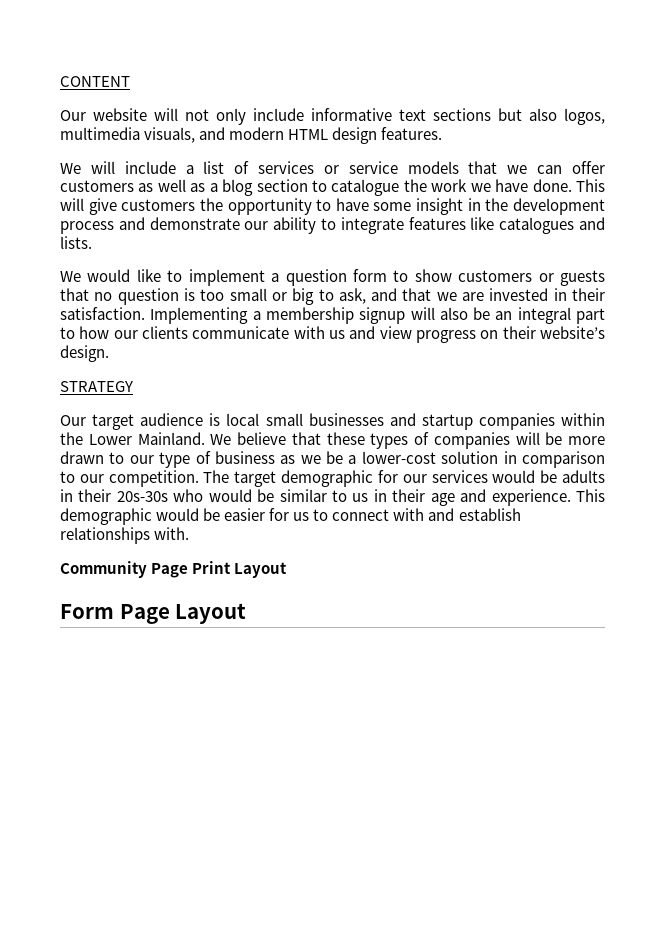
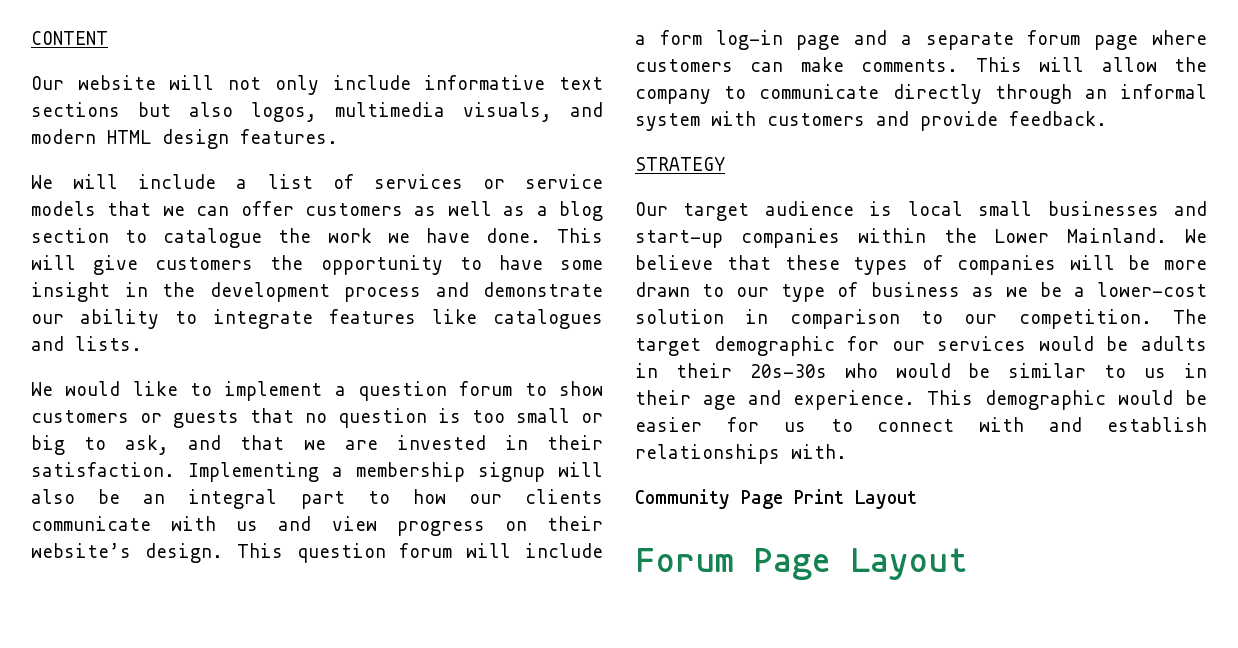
- We would like to implement a question form to show customers or guests that no question is too small or big to ask, and that we are invested in their satisfaction.
+ We would like to implement a question forum to show customers or guests that no question is too small or big to ask, and that we are invested in their satisfaction.
+ This question forum will include a form log-in page and a separate forum page where customers can make comments. This will allow the company to communicate directly through an informal system with customers and provide feedback.
- Our target audience is local small businesses and startup companies within the Lower Mainland.
+ Our target audience is local small businesses and start-up companies within the Lower Mainland.
- Form Page Layout
+ Forum Page Layout

